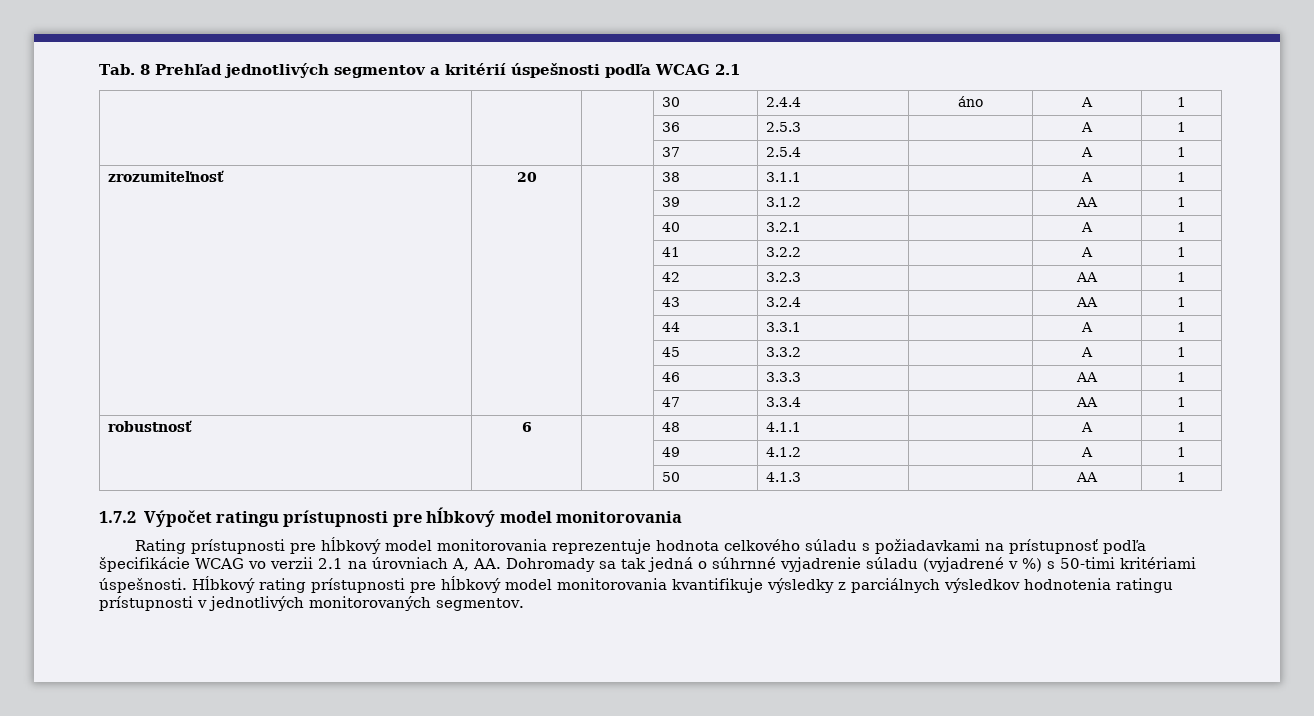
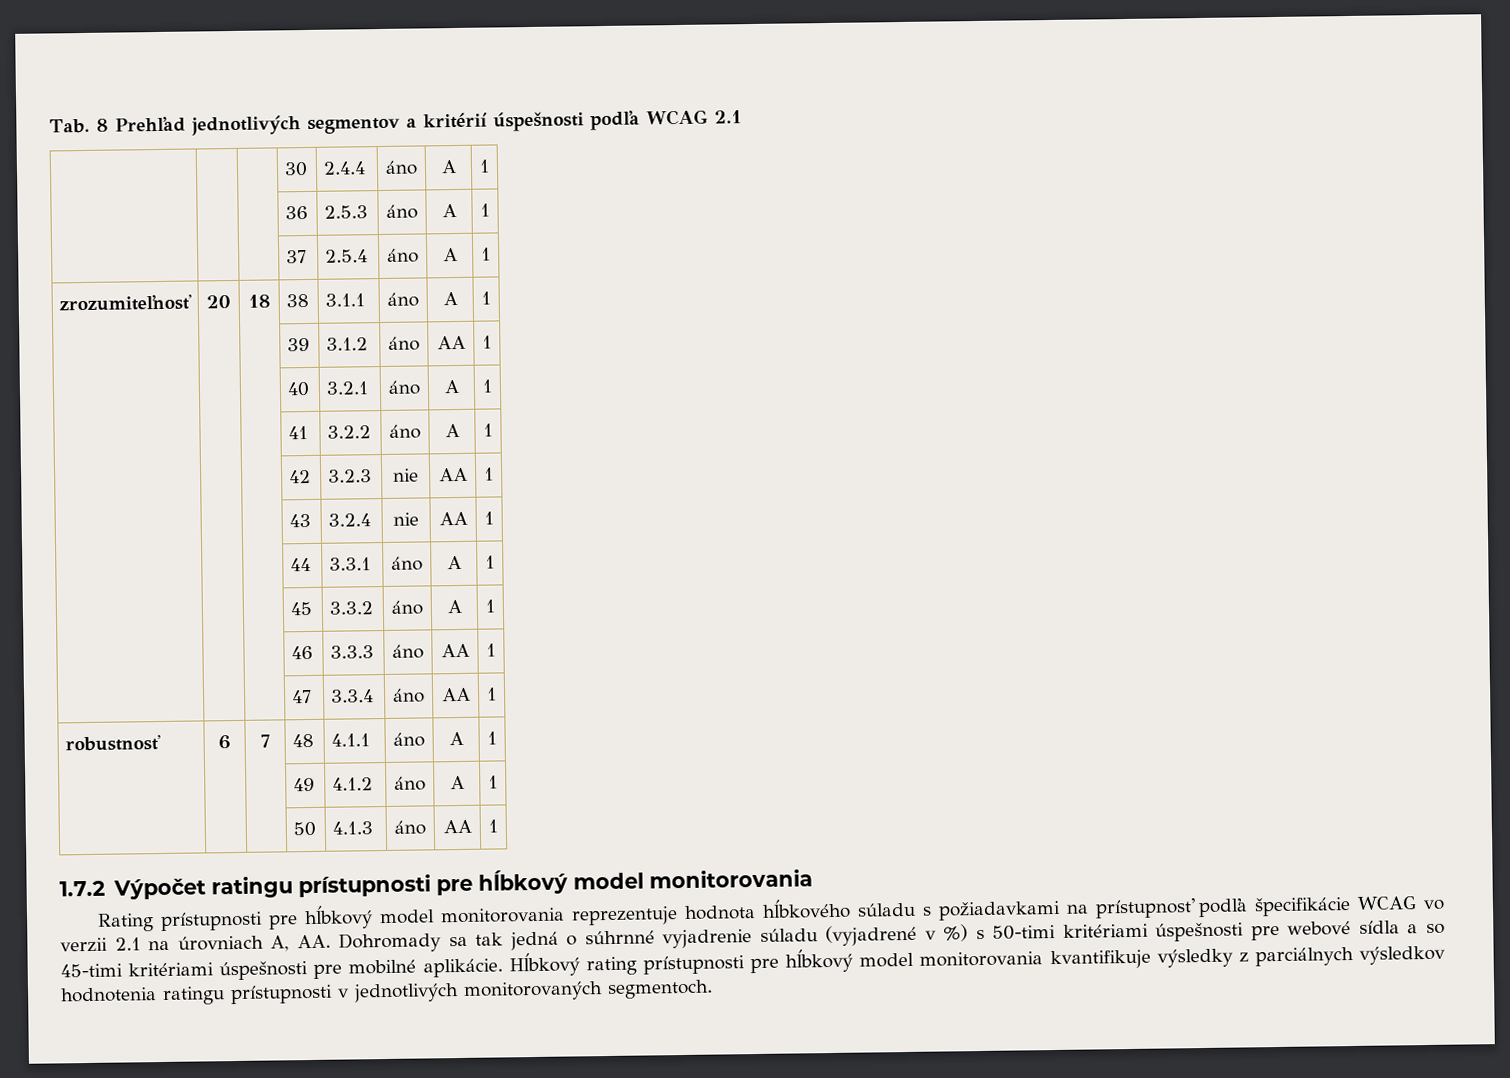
- | | | 36 | 2.5.3 | | A | 1
+ | | | 36 | 2.5.3 | áno | A | 1
- | | | 37 | 2.5.4 | | A | 1
+ | | | 37 | 2.5.4 | áno | A | 1
- zrozumiteľnosť | 20 | | 38 | 3.1.1 | | A | 1
+ zrozumiteľnosť | 20 | 18 | 38 | 3.1.1 | áno | A | 1
- | | | 39 | 3.1.2 | | AA | 1
+ | | | 39 | 3.1.2 | áno | AA | 1
- | | | 40 | 3.2.1 | | A | 1
+ | | | 40 | 3.2.1 | áno | A | 1
- | | | 41 | 3.2.2 | | A | 1
+ | | | 41 | 3.2.2 | áno | A | 1
- | | | 42 | 3.2.3 | | AA | 1
+ | | | 42 | 3.2.3 | nie | AA | 1
- | | | 43 | 3.2.4 | | AA | 1
+ | | | 43 | 3.2.4 | nie | AA | 1
- | | | 44 | 3.3.1 | | A | 1
+ | | | 44 | 3.3.1 | áno | A | 1
- | | | 45 | 3.3.2 | | A | 1
+ | | | 45 | 3.3.2 | áno | A | 1
- | | | 46 | 3.3.3 | | AA | 1
+ | | | 46 | 3.3.3 | áno | AA | 1
- | | | 47 | 3.3.4 | | AA | 1
+ | | | 47 | 3.3.4 | áno | AA | 1
- robustnosť | 6 | | 48 | 4.1.1 | | A | 1
+ robustnosť | 6 | 7 | 48 | 4.1.1 | áno | A | 1
- | | | 49 | 4.1.2 | | A | 1
+ | | | 49 | 4.1.2 | áno | A | 1
- | | | 50 | 4.1.3 | | AA | 1
+ | | | 50 | 4.1.3 | áno | AA | 1
- Rating prístupnosti pre hĺbkový model monitorovania reprezentuje hodnota celkového súladu s požiadavkami na prístupnosť podľa špecifikácie WCAG vo verzii 2.1 na úrovniach A, AA. Dohromady sa tak jedná o súhrnné vyjadrenie súladu (vyjadrené v %) s 50-timi kritériami úspešnosti.
+ Rating prístupnosti pre hĺbkový model monitorovania reprezentuje hodnota hĺbkového súladu s požiadavkami na prístupnosť podľa špecifikácie WCAG vo verzii 2.1 na úrovniach A, AA. Dohromady sa tak jedná o súhrnné vyjadrenie súladu (vyjadrené v %) s 50-timi kritériami úspešnosti pre webové sídla a so 45-timi kritériami úspešnosti pre mobilné aplikácie.
- Hĺbkový rating prístupnosti pre hĺbkový model monitorovania kvantifikuje výsledky z parciálnych výsledkov hodnotenia ratingu prístupnosti v jednotlivých monitorovaných segmentov.
+ Hĺbkový rating prístupnosti pre hĺbkový model monitorovania kvantifikuje výsledky z parciálnych výsledkov hodnotenia ratingu prístupnosti v jednotlivých monitorovaných segmentoch.

